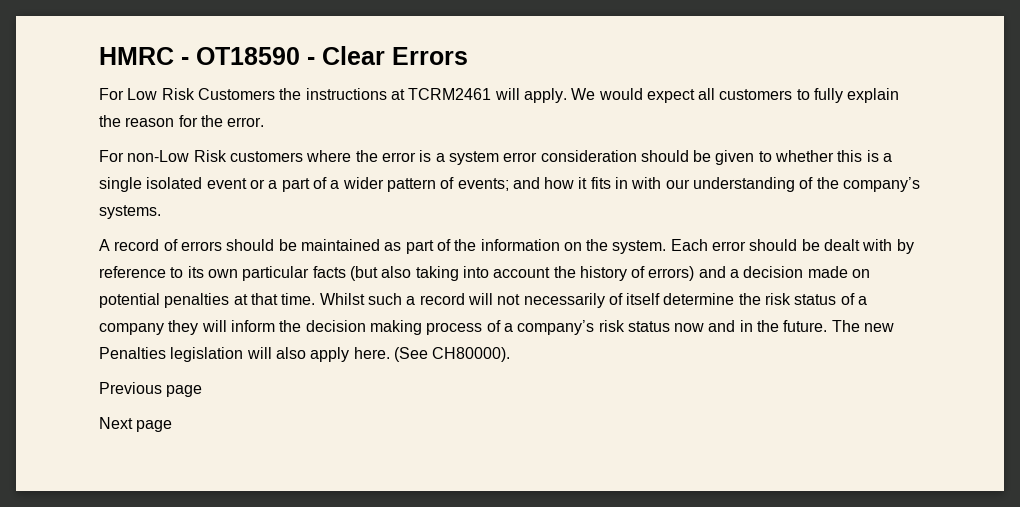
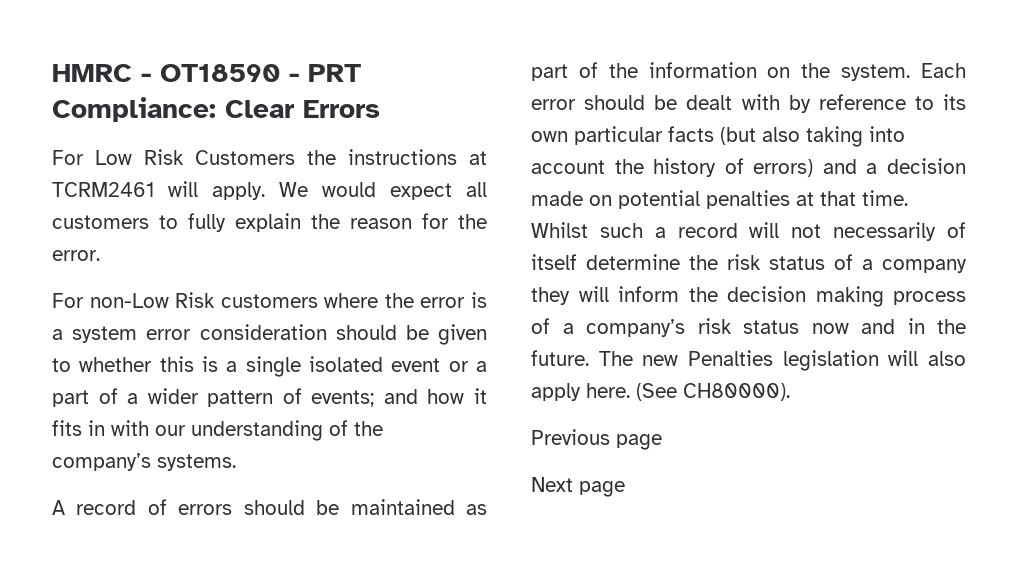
- HMRC - OT18590 - Clear Errors
+ HMRC - OT18590 - PRT Compliance: Clear Errors

